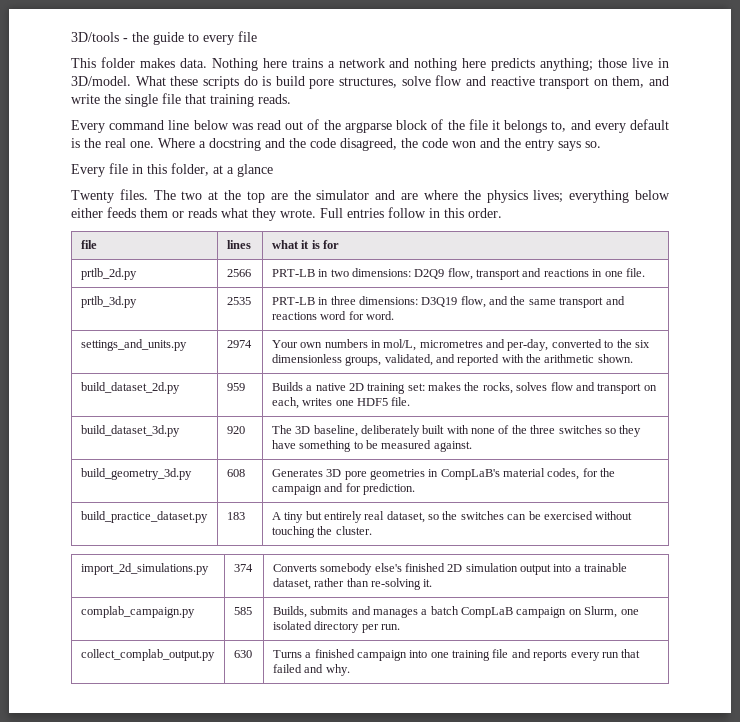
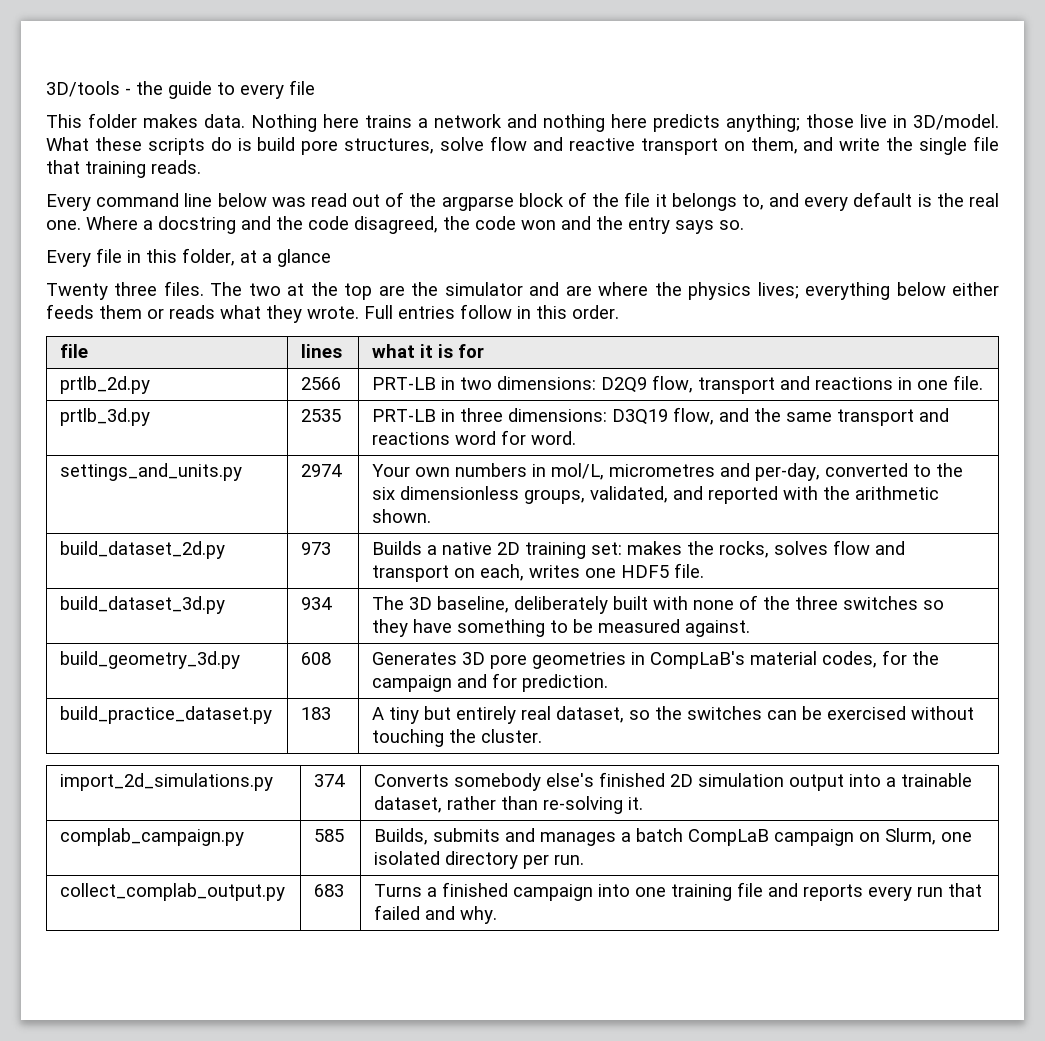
- Twenty files.
+ Twenty three files.
- build_dataset_2d.py | 959 | Builds a native 2D training set: makes the rocks, solves flow and transport on each, writes one HDF5 file.
+ build_dataset_2d.py | 973 | Builds a native 2D training set: makes the rocks, solves flow and transport on each, writes one HDF5 file.
- build_dataset_3d.py | 920 | The 3D baseline, deliberately built with none of the three switches so they have something to be measured against.
+ build_dataset_3d.py | 934 | The 3D baseline, deliberately built with none of the three switches so they have something to be measured against.
- collect_complab_output.py | 630 | Turns a finished campaign into one training file and reports every run that failed and why.
+ collect_complab_output.py | 683 | Turns a finished campaign into one training file and reports every run that failed and why.

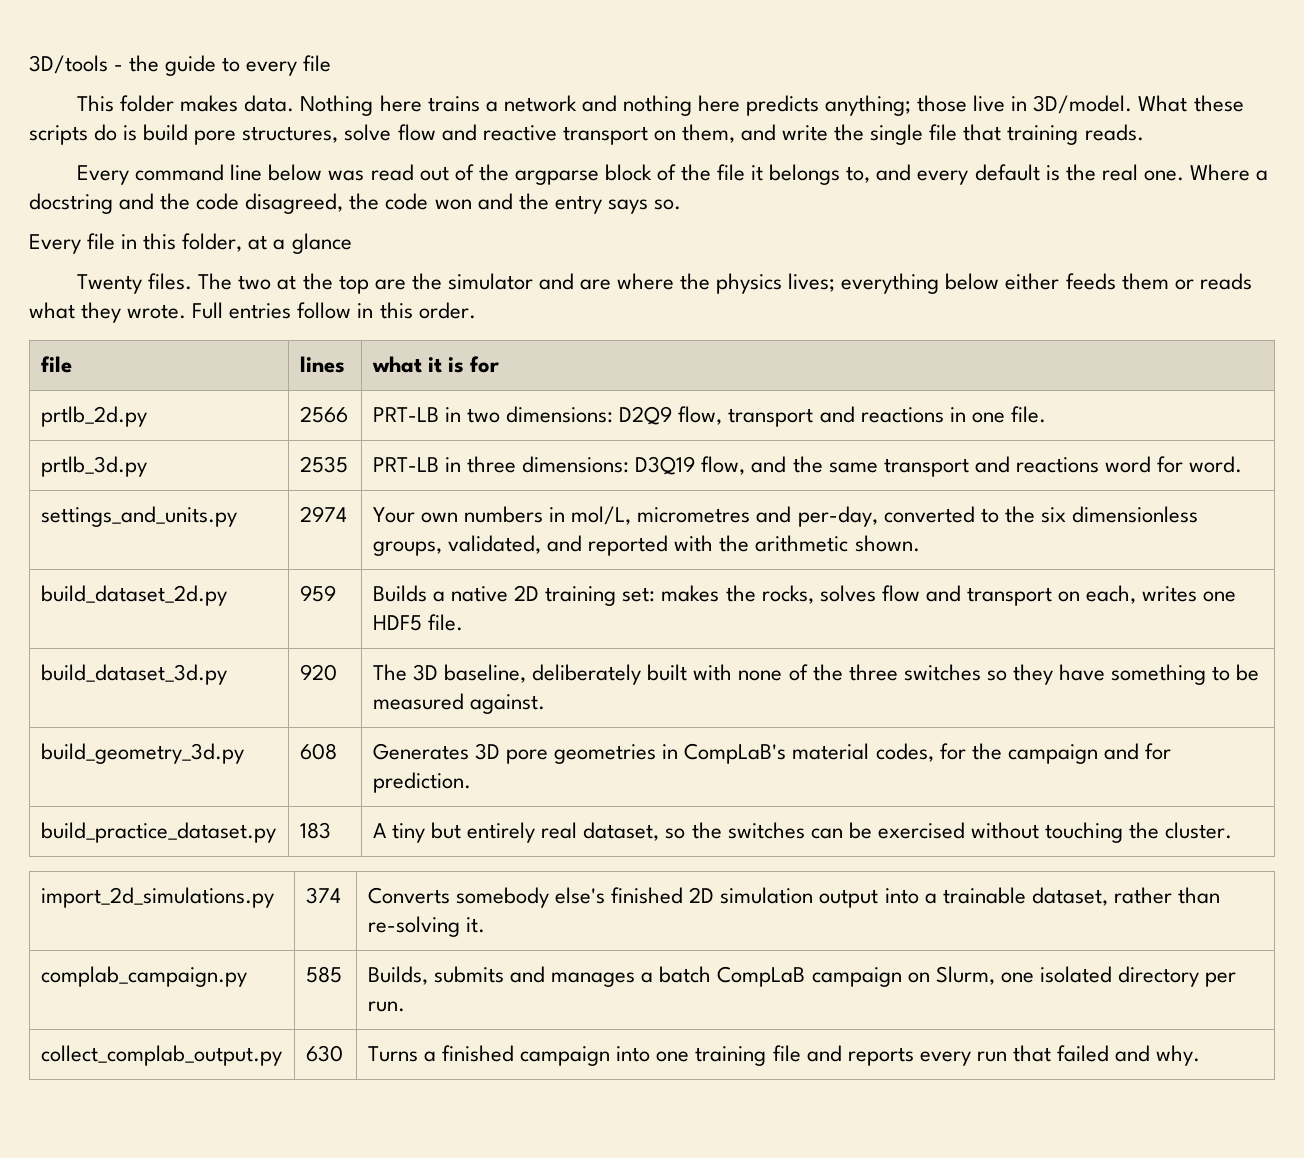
- Twenty three files.
+ Twenty files.
- build_dataset_2d.py | 973 | Builds a native 2D training set: makes the rocks, solves flow and transport on each, writes one HDF5 file.
+ build_dataset_2d.py | 959 | Builds a native 2D training set: makes the rocks, solves flow and transport on each, writes one HDF5 file.
- build_dataset_3d.py | 934 | The 3D baseline, deliberately built with none of the three switches so they have something to be measured against.
+ build_dataset_3d.py | 920 | The 3D baseline, deliberately built with none of the three switches so they have something to be measured against.
- collect_complab_output.py | 683 | Turns a finished campaign into one training file and reports every run that failed and why.
+ collect_complab_output.py | 630 | Turns a finished campaign into one training file and reports every run that failed and why.

